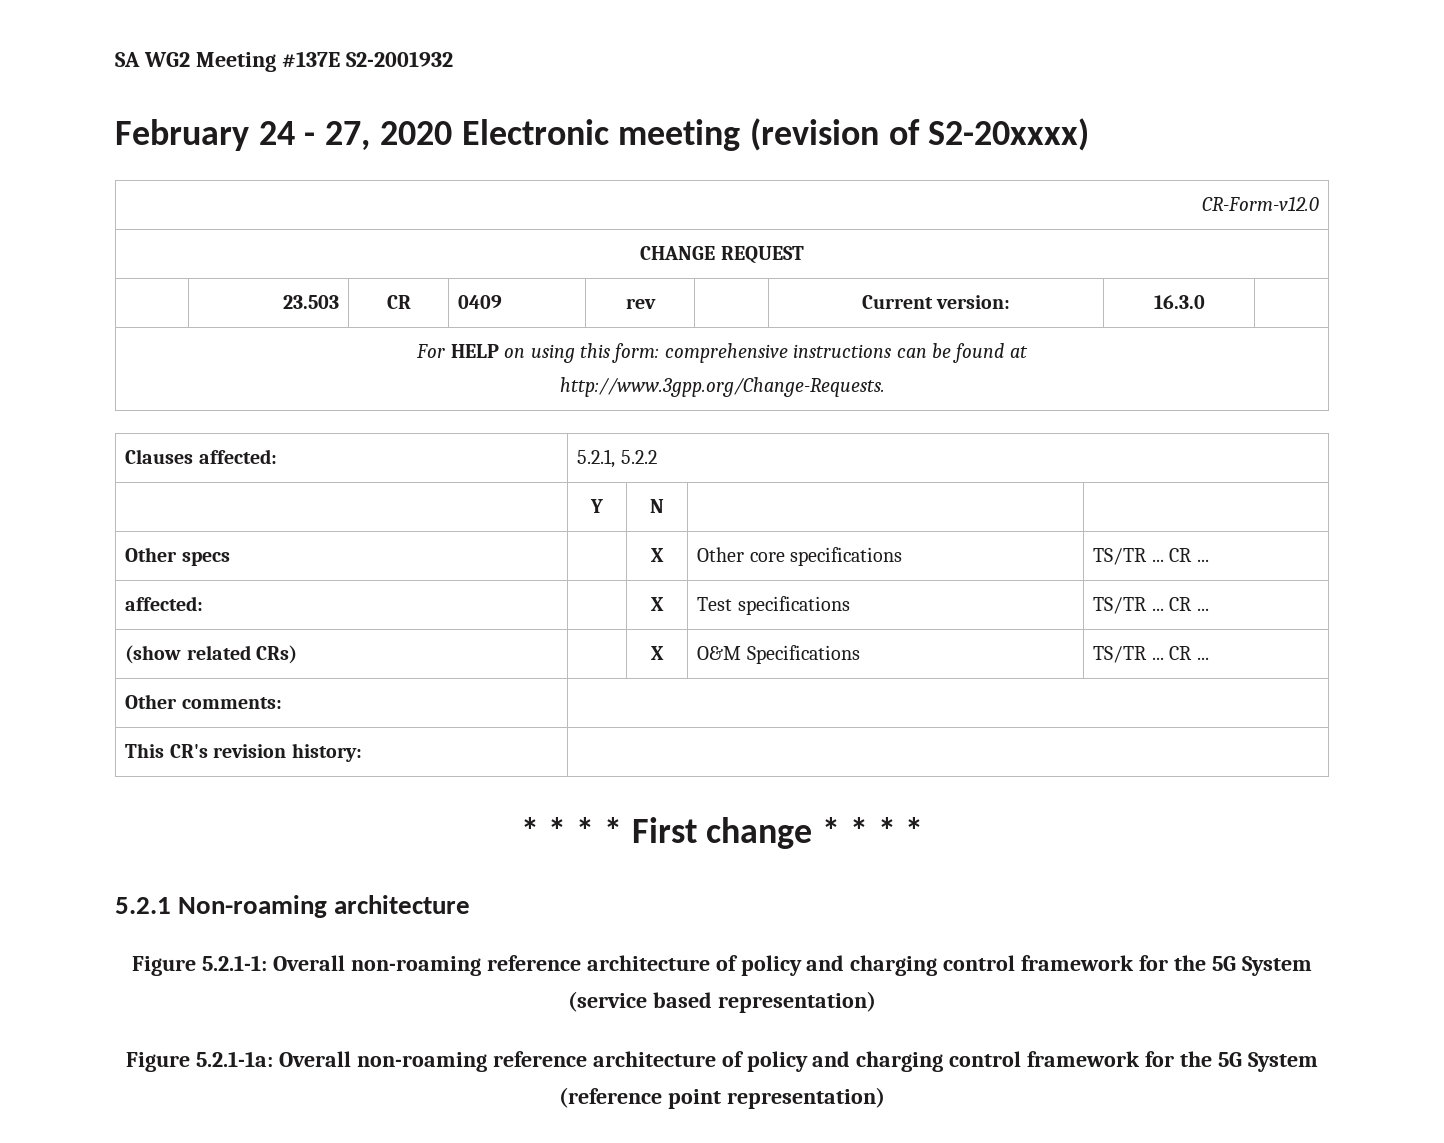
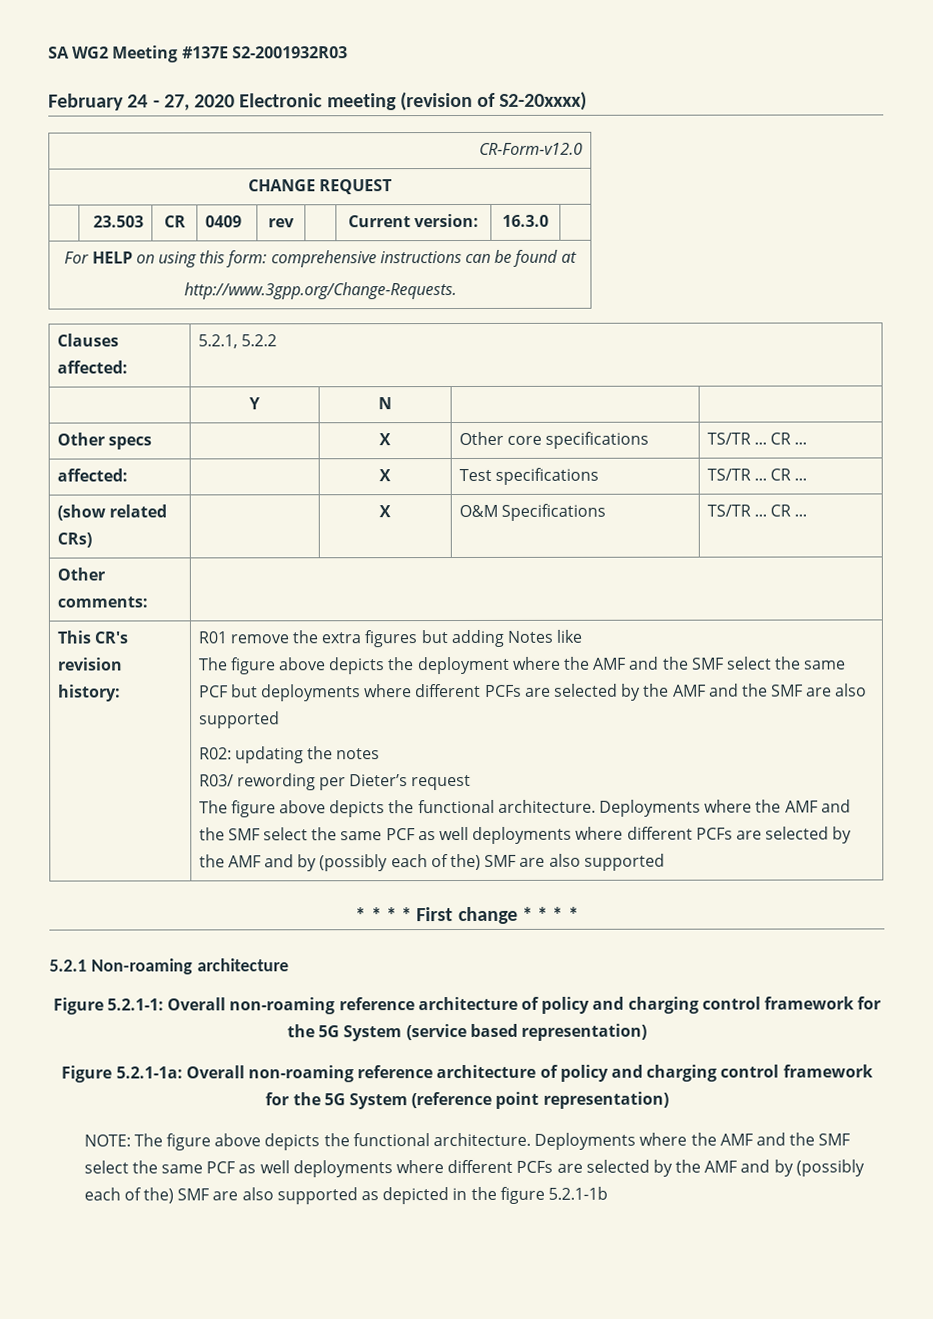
- SA WG2 Meeting #137E S2-2001932
+ SA WG2 Meeting #137E S2-2001932R03
+ R01 remove the extra figures but adding Notes like
+ The figure above depicts the deployment where the AMF and the SMF select the same PCF but deployments where different PCFs are selected by the AMF and the SMF are also supported
+ R02: updating the notes
+ R03/ rewording per Dieter’s request
+ The figure above depicts the functional architecture. Deployments where the AMF and the SMF select the same PCF as well deployments where different PCFs are selected by the AMF and by (possibly each of the) SMF are also supported
+ NOTE: The figure above depicts the functional architecture. Deployments where the AMF and the SMF select the same PCF as well deployments where different PCFs are selected by the AMF and by (possibly each of the) SMF are also supported as depicted in the figure 5.2.1-1b

